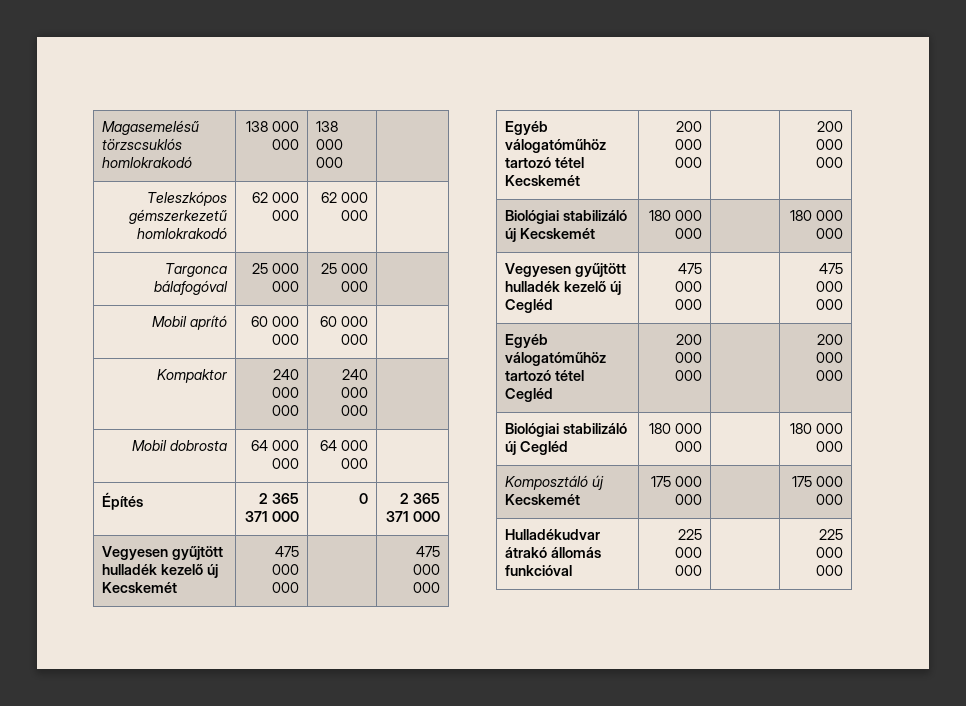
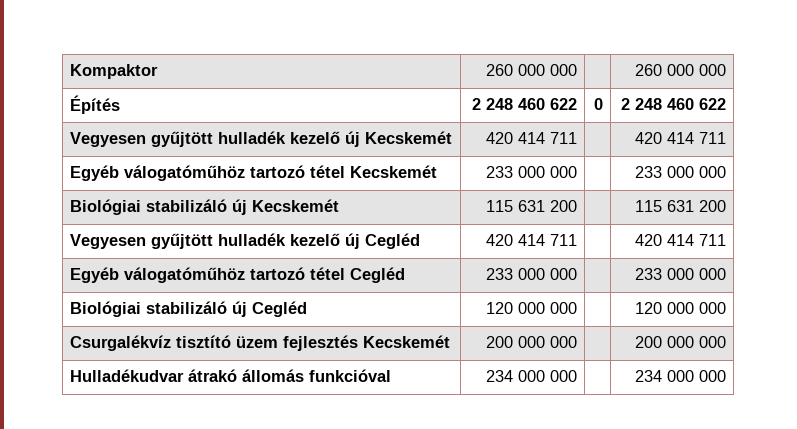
- Magasemelésű törzscsuklós homlokrakodó | 138 000 000 | 138 000 000 |
- Teleszkópos gémszerkezetű homlokrakodó | 62 000 000 | 62 000 000 |
- Targonca bálafogóval | 25 000 000 | 25 000 000 |
- Mobil aprító | 60 000 000 | 60 000 000 |
- Kompaktor | 240 000 000 | 240 000 000 |
- Mobil dobrosta | 64 000 000 | 64 000 000 |
+ Kompaktor | 260 000 000 | | 260 000 000
- Építés | 2 365 371 000 | 0 | 2 365 371 000
+ Építés | 2 248 460 622 | 0 | 2 248 460 622
- Vegyesen gyűjtött hulladék kezelő új Kecskemét | 475 000 000 | | 475 000 000
+ Vegyesen gyűjtött hulladék kezelő új Kecskemét | 420 414 711 | | 420 414 711
- Egyéb válogatóműhöz tartozó tétel Kecskemét | 200 000 000 | | 200 000 000
- Biológiai stabilizáló új Kecskemét | 180 000 000 | | 180 000 000
- Vegyesen gyűjtött hulladék kezelő új Cegléd | 475 000 000 | | 475 000 000
- Egyéb válogatóműhöz tartozó tétel Cegléd | 200 000 000 | | 200 000 000
- Biológiai stabilizáló új Cegléd | 180 000 000 | | 180 000 000
- Komposztáló új Kecskemét | 175 000 000 | | 175 000 000
+ Egyéb válogatóműhöz tartozó tétel Kecskemét | 233 000 000 | | 233 000 000
+ Biológiai stabilizáló új Kecskemét | 115 631 200 | | 115 631 200
+ Vegyesen gyűjtött hulladék kezelő új Cegléd | 420 414 711 | | 420 414 711
+ Egyéb válogatóműhöz tartozó tétel Cegléd | 233 000 000 | | 233 000 000
+ Biológiai stabilizáló új Cegléd | 120 000 000 | | 120 000 000
+ Csurgalékvíz tisztító üzem fejlesztés Kecskemét | 200 000 000 | | 200 000 000
- Hulladékudvar átrakó állomás funkcióval | 225 000 000 | | 225 000 000
+ Hulladékudvar átrakó állomás funkcióval | 234 000 000 | | 234 000 000

